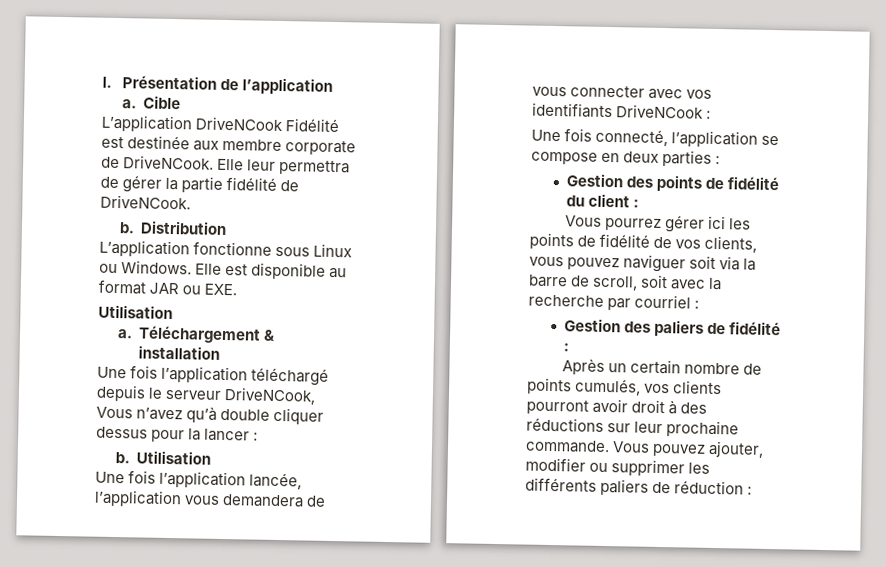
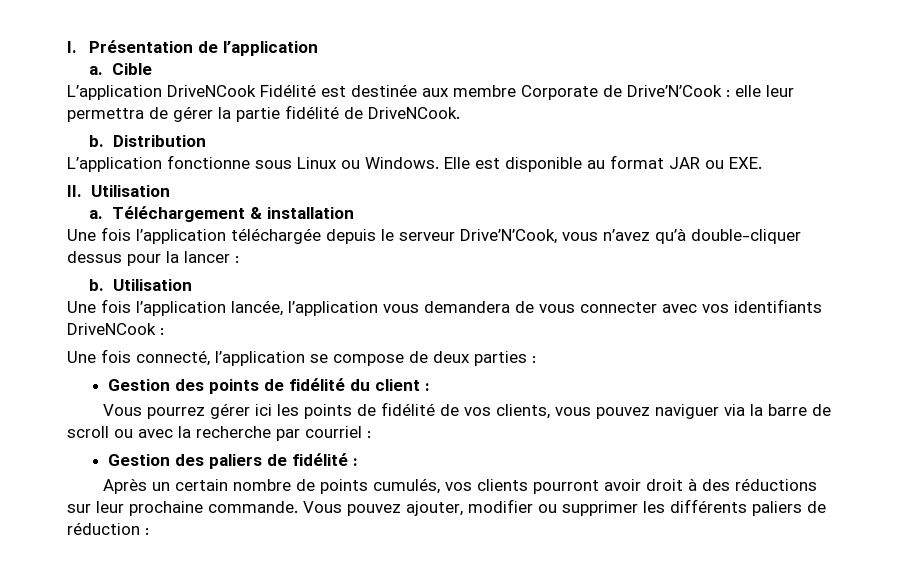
- L’application DriveNCook Fidélité est destinée aux membre corporate de DriveNCook. Elle leur permettra de gérer la partie fidélité de DriveNCook.
+ L’application DriveNCook Fidélité est destinée aux membre Corporate de Drive’N’Cook : elle leur permettra de gérer la partie fidélité de DriveNCook.
  Elle est disponible au format JAR ou EXE.
- Utilisation
+ II. Utilisation
- Une fois l’application téléchargé depuis le serveur DriveNCook, Vous n’avez qu’à double cliquer dessus pour la lancer :
+ Une fois l’application téléchargée depuis le serveur Drive’N’Cook, vous n’avez qu’à double-cliquer dessus pour la lancer :
- Une fois connecté, l’application se compose en deux parties :
+ Une fois connecté, l’application se compose de deux parties :
- Vous pourrez gérer ici les points de fidélité de vos clients, vous pouvez naviguer soit via la barre de scroll, soit avec la recherche par courriel :
+ Vous pourrez gérer ici les points de fidélité de vos clients, vous pouvez naviguer via la barre de scroll ou avec la recherche par courriel :

